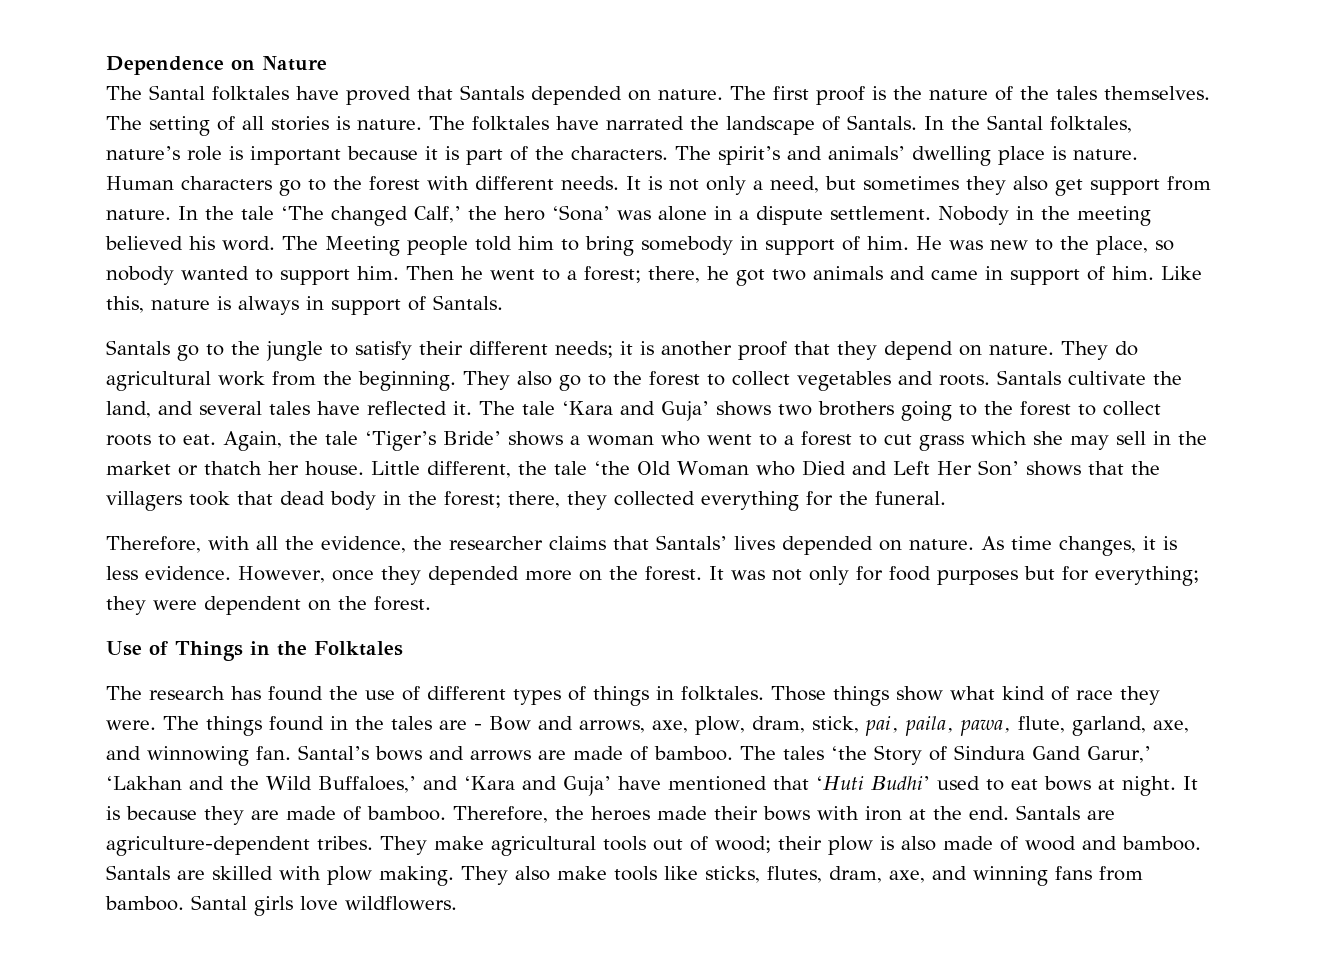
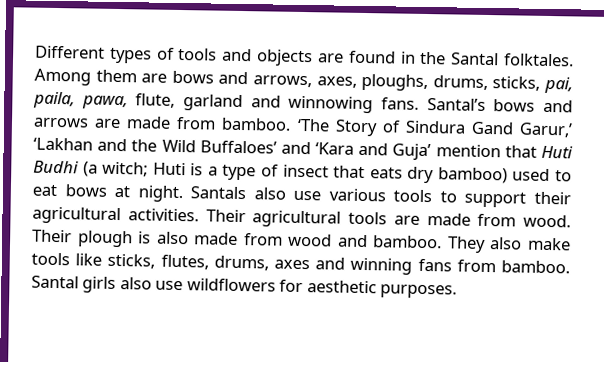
- Dependence on Nature
- The Santal folktales have proved that Santals depended on nature. The first proof is the nature of the tales themselves. The setting of all stories is nature. The folktales have narrated the landscape of Santals. In the Santal folktales, nature’s role is important because it is part of the characters. The spirit’s and animals’ dwelling place is nature. Human characters go to the forest with different needs. It is not only a need, but sometimes they also get support from nature. In the tale ‘The changed Calf,’ the hero ‘Sona’ was alone in a dispute settlement. Nobody in the meeting believed his word. The Meeting people told him to bring somebody in support of him. He was new to the place, so nobody wanted to support him. Then he went to a forest; there, he got two animals and came in support of him. Like this, nature is always in support of Santals.
- Santals go to the jungle to satisfy their different needs; it is another proof that they depend on nature. They do agricultural work from the beginning. They also go to the forest to collect vegetables and roots. Santals cultivate the land, and several tales have reflected it. The tale ‘Kara and Guja’ shows two brothers going to the forest to collect roots to eat. Again, the tale ‘Tiger’s Bride’ shows a woman who went to a forest to cut grass which she may sell in the market or thatch her house. Little different, the tale ‘the Old Woman who Died and Left Her Son’ shows that the villagers took that dead body in the forest; there, they collected everything for the funeral.
- Therefore, with all the evidence, the researcher claims that Santals’ lives depended on nature. As time changes, it is less evidence. However, once they depended more on the forest. It was not only for food purposes but for everything; they were dependent on the forest.
- Use of Things in the Folktales
- The research has found the use of different types of things in folktales. Those things show what kind of race they were. The things found in the tales are - Bow and arrows, axe, plow, dram, stick, pai, paila, pawa, flute, garland, axe, and winnowing fan.
+ Different types of tools and objects are found in the Santal folktales. Among them are bows and arrows, axes, ploughs, drums, sticks, pai, paila, pawa, flute, garland and winnowing fans.
- Santal’s bows and arrows are made of bamboo. The tales ‘the Story of Sindura Gand Garur,’ ‘Lakhan and the Wild Buffaloes,’ and ‘Kara and Guja’ have mentioned that ‘Huti Budhi’ used to eat bows at night.
+ Santal’s bows and arrows are made from bamboo. ‘The Story of Sindura Gand Garur,’ ‘Lakhan and the Wild Buffaloes’ and ‘Kara and Guja’ mention that Huti Budhi (a witch; Huti is a type of insect that eats dry bamboo) used to eat bows at night.
- It is because they are made of bamboo. Therefore, the heroes made their bows with iron at the end. Santals are agriculture-dependent tribes. They make agricultural tools out of wood; their plow is also made of wood and bamboo.
+ Santals also use various tools to support their agricultural activities. Their agricultural tools are made from wood. Their plough is also made from wood and bamboo.
- Santals are skilled with plow making.
- They also make tools like sticks, flutes, dram, axe, and winning fans from bamboo.
+ They also make tools like sticks, flutes, drums, axes and winning fans from bamboo.
- Santal girls love wildflowers.
+ Santal girls also use wildflowers for aesthetic purposes.

